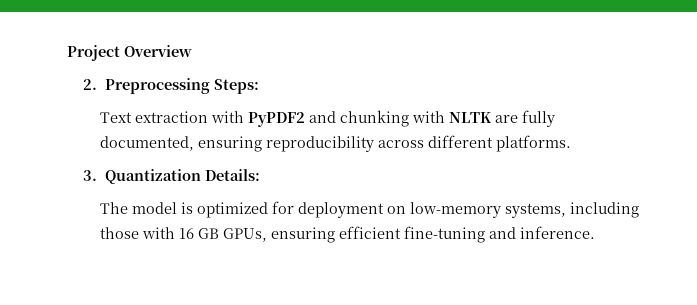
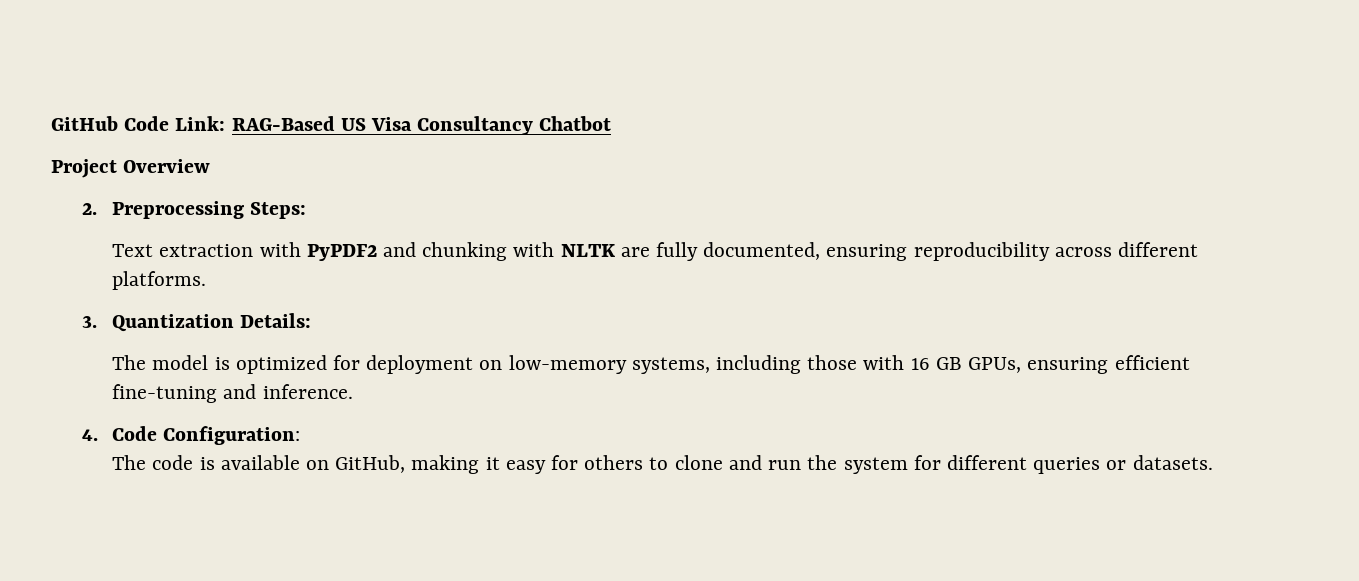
+ GitHub Code Link: RAG-Based US Visa Consultancy Chatbot
+ 4. Code Configuration:
+ The code is available on GitHub, making it easy for others to clone and run the system for different queries or datasets.

